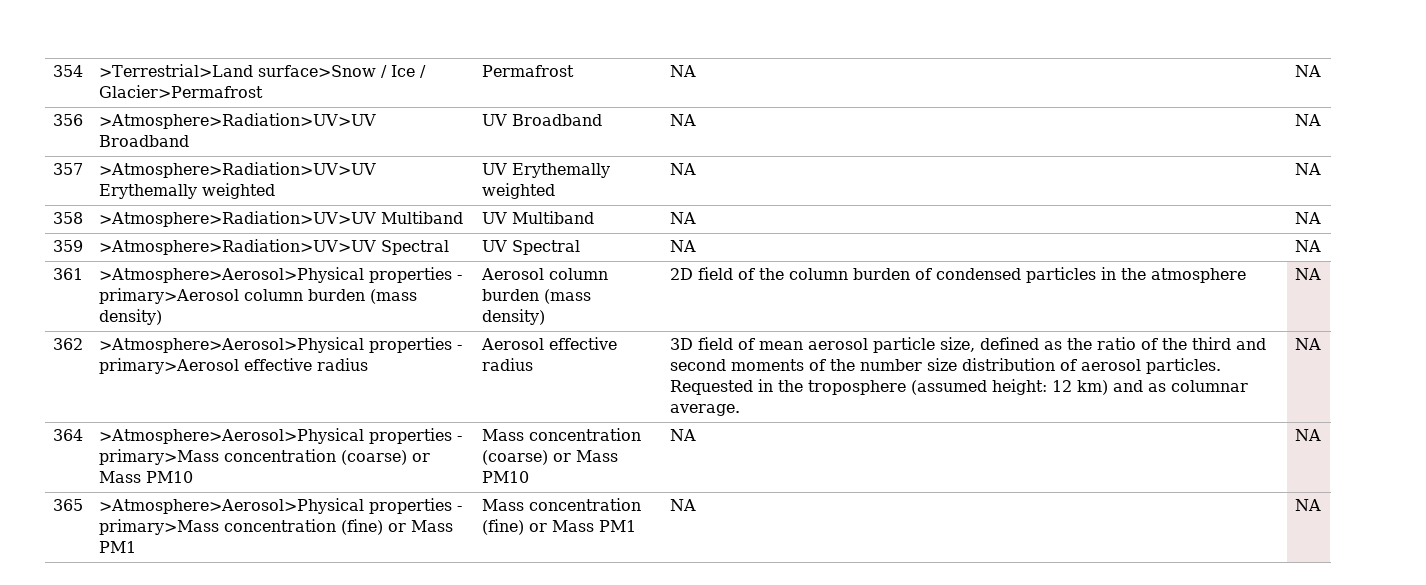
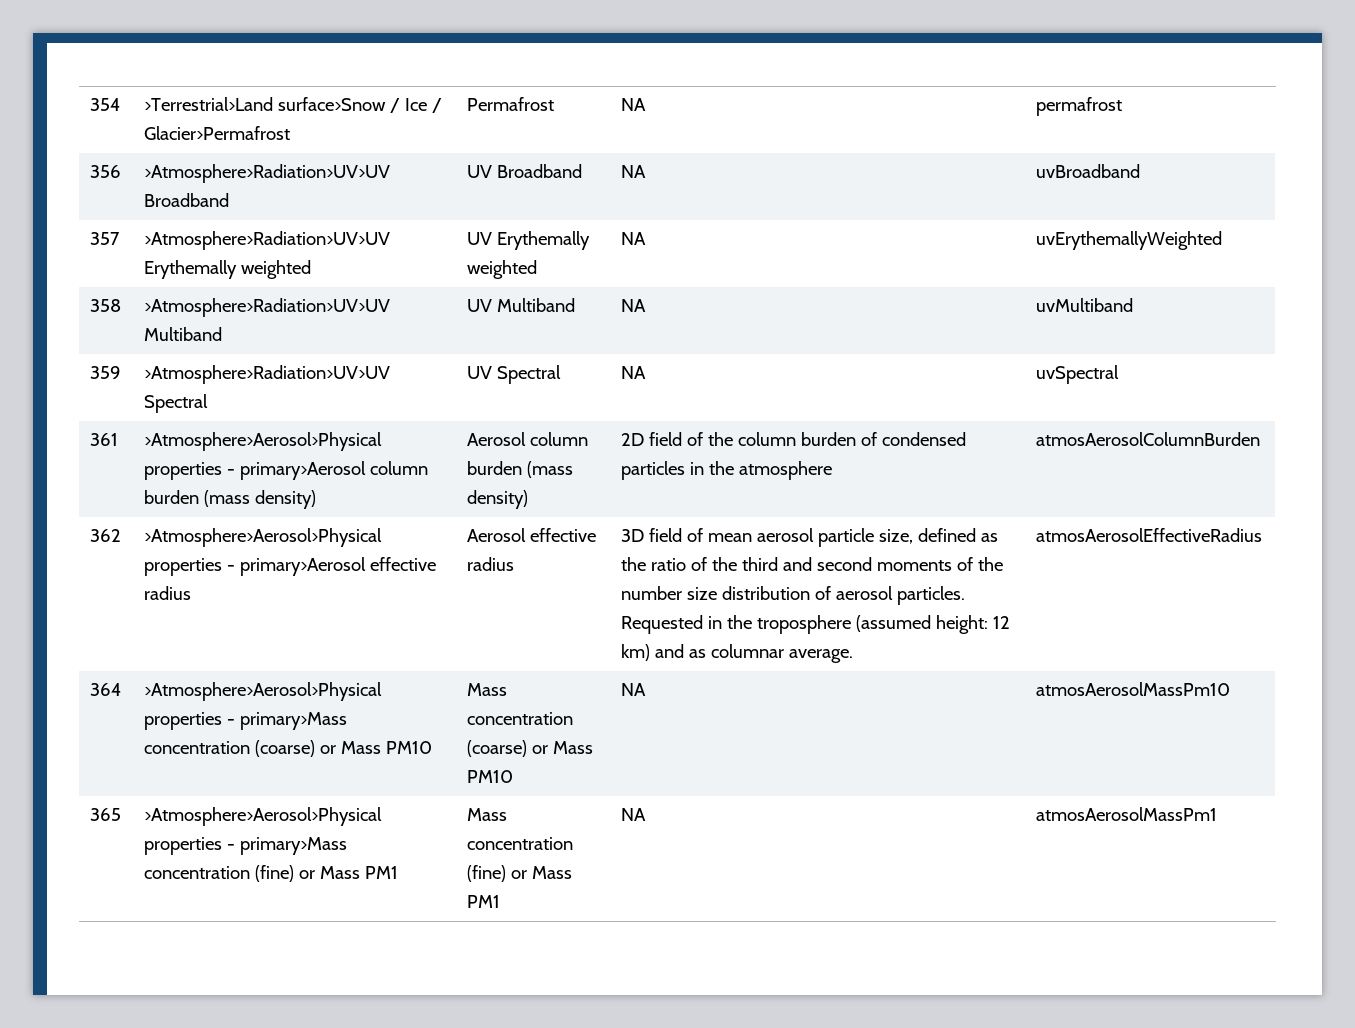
- 354 | >Terrestrial>Land surface>Snow / Ice / Glacier>Permafrost | Permafrost | NA | NA
+ 354 | >Terrestrial>Land surface>Snow / Ice / Glacier>Permafrost | Permafrost | NA | permafrost
- 356 | >Atmosphere>Radiation>UV>UV Broadband | UV Broadband | NA | NA
+ 356 | >Atmosphere>Radiation>UV>UV Broadband | UV Broadband | NA | uvBroadband
- 357 | >Atmosphere>Radiation>UV>UV Erythemally weighted | UV Erythemally weighted | NA | NA
+ 357 | >Atmosphere>Radiation>UV>UV Erythemally weighted | UV Erythemally weighted | NA | uvErythemallyWeighted
- 358 | >Atmosphere>Radiation>UV>UV Multiband | UV Multiband | NA | NA
+ 358 | >Atmosphere>Radiation>UV>UV Multiband | UV Multiband | NA | uvMultiband
- 359 | >Atmosphere>Radiation>UV>UV Spectral | UV Spectral | NA | NA
+ 359 | >Atmosphere>Radiation>UV>UV Spectral | UV Spectral | NA | uvSpectral
- 361 | >Atmosphere>Aerosol>Physical properties - primary>Aerosol column burden (mass density) | Aerosol column burden (mass density) | 2D field of the column burden of condensed particles in the atmosphere | NA
+ 361 | >Atmosphere>Aerosol>Physical properties - primary>Aerosol column burden (mass density) | Aerosol column burden (mass density) | 2D field of the column burden of condensed particles in the atmosphere | atmosAerosolColumnBurden
- Requested in the troposphere (assumed height: 12 km) and as columnar average. | NA
+ Requested in the troposphere (assumed height: 12 km) and as columnar average. | atmosAerosolEffectiveRadius
- 364 | >Atmosphere>Aerosol>Physical properties - primary>Mass concentration (coarse) or Mass PM10 | Mass concentration (coarse) or Mass PM10 | NA | NA
+ 364 | >Atmosphere>Aerosol>Physical properties - primary>Mass concentration (coarse) or Mass PM10 | Mass concentration (coarse) or Mass PM10 | NA | atmosAerosolMassPm10
- 365 | >Atmosphere>Aerosol>Physical properties - primary>Mass concentration (fine) or Mass PM1 | Mass concentration (fine) or Mass PM1 | NA | NA
+ 365 | >Atmosphere>Aerosol>Physical properties - primary>Mass concentration (fine) or Mass PM1 | Mass concentration (fine) or Mass PM1 | NA | atmosAerosolMassPm1

